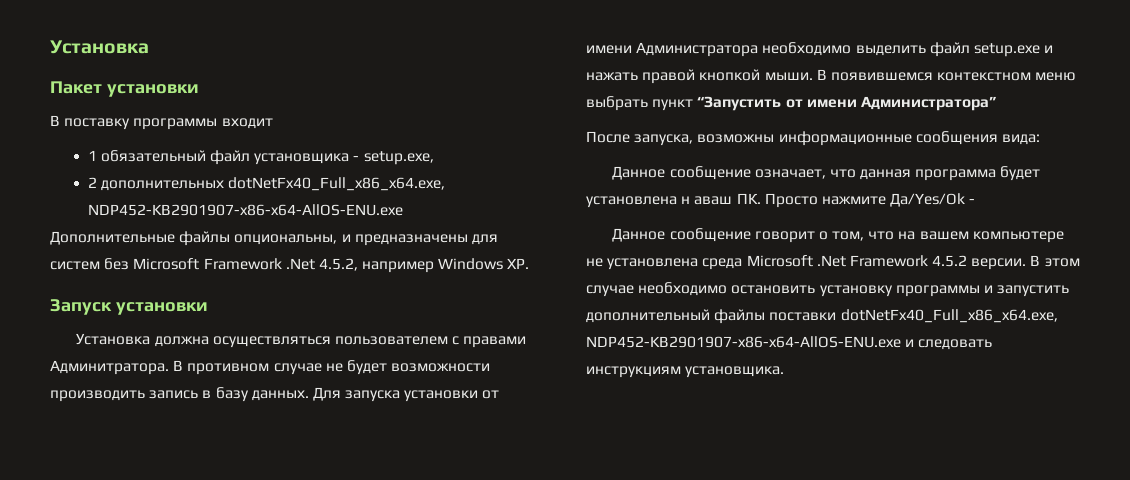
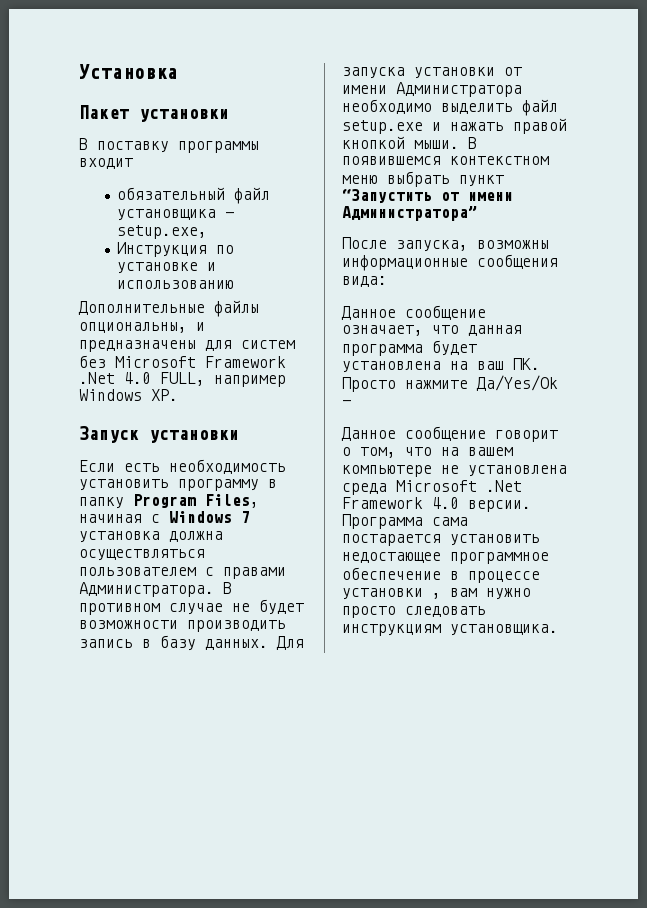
- 1 обязательный файл установщика - setup.exe,
+ обязательный файл установщика - setup.exe,
- 2 дополнительных dotNetFx40_Full_x86_x64.exe, NDP452-KB2901907-x86-x64-AllOS-ENU.exe
+ Инструкция по установке и использованию
- Дополнительные файлы опциональны, и предназначены для систем без Microsoft Framework .Net 4.5.2, например Windows XP.
+ Дополнительные файлы опциональны, и предназначены для систем без Microsoft Framework .Net 4.0 FULL, например Windows XP.
- Установка должна осуществляться пользователем с правами Админитратора.
+ Если есть необходимость установить программу в папку Program Files, начиная с Windows 7 установка должна осуществляться пользователем с правами Администратора.
- Данное сообщение означает, что данная программа будет установлена н аваш ПК. Просто нажмите Да/Yes/Ok -
+ Данное сообщение означает, что данная программа будет установлена на ваш ПК. Просто нажмите Да/Yes/Ok -
- Данное сообщение говорит о том, что на вашем компьютере не установлена среда Microsoft .Net Framework 4.5.2 версии. В этом случае необходимо остановить установку программы и запустить дополнительный файлы поставки dotNetFx40_Full_x86_x64.exe, NDP452-KB2901907-x86-x64-AllOS-ENU.exe и следовать инструкциям установщика.
+ Данное сообщение говорит о том, что на вашем компьютере не установлена среда Microsoft .Net Framework 4.0 версии. Программа сама постарается установить недостающее программное обеспечение в процессе установки , вам нужно просто следовать инструкциям установщика.

